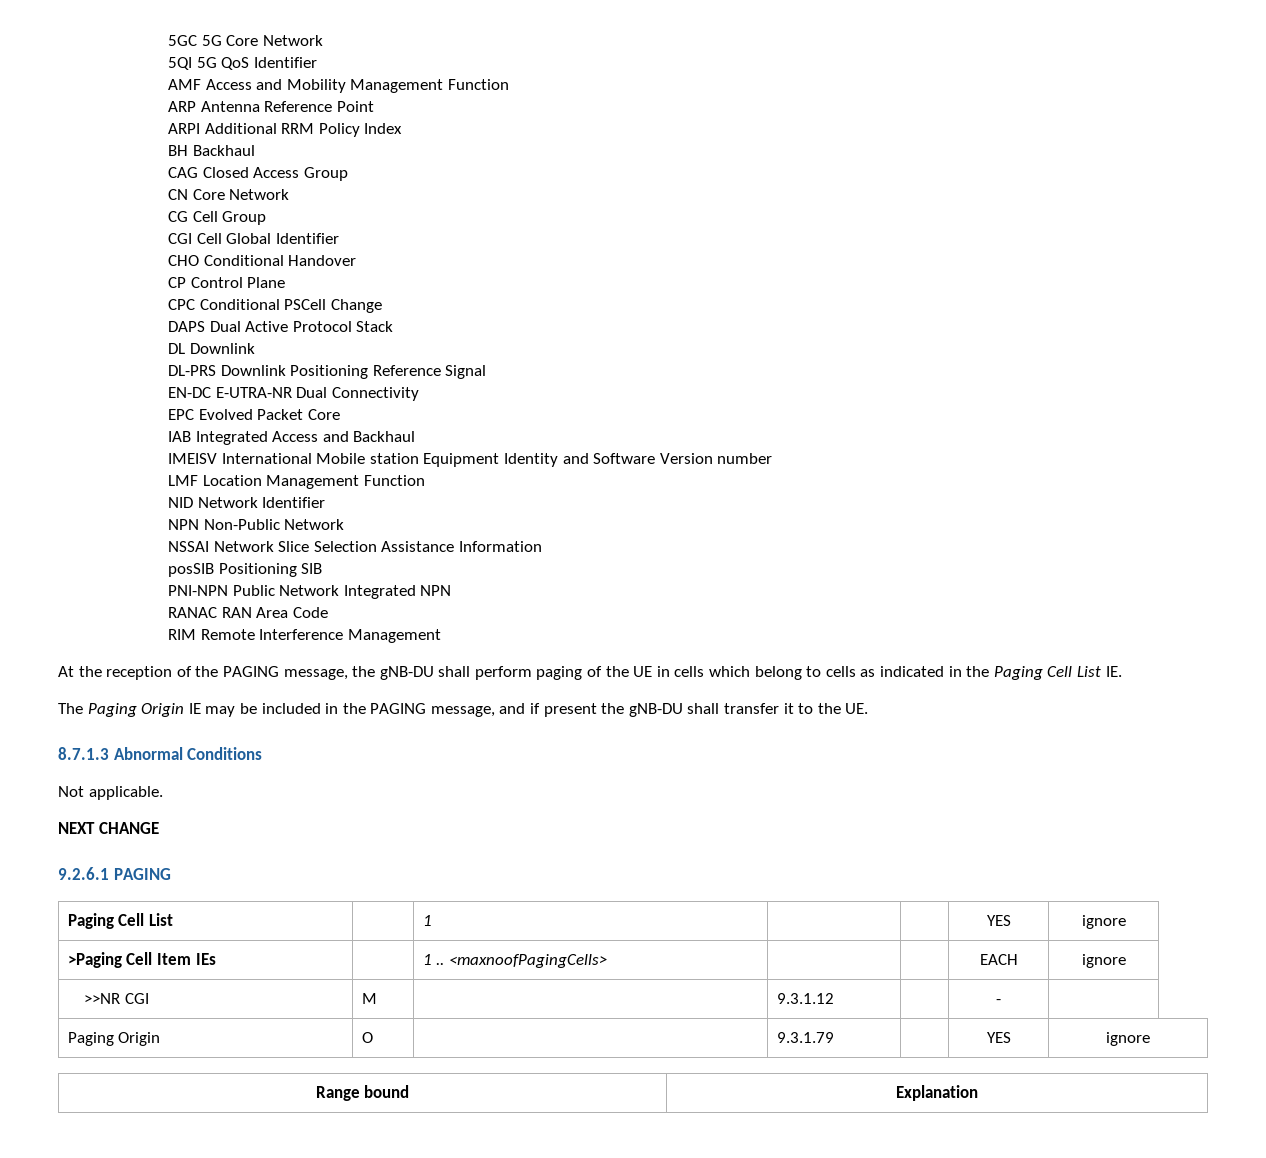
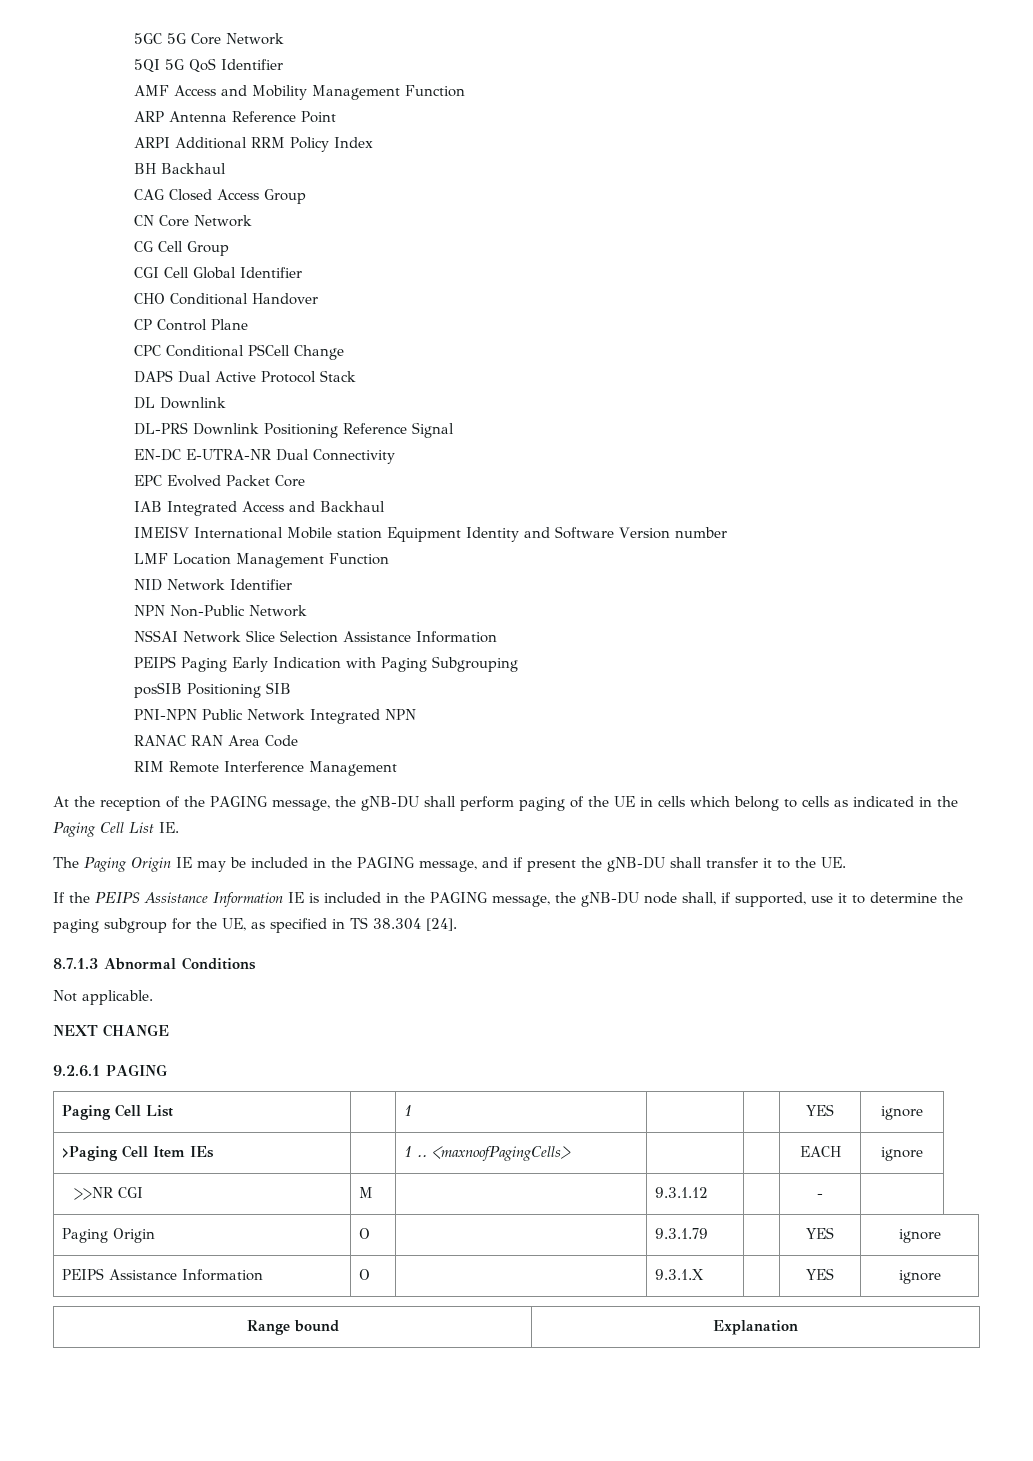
+ PEIPS Paging Early Indication with Paging Subgrouping
+ If the PEIPS Assistance Information IE is included in the PAGING message, the gNB-DU node shall, if supported, use it to determine the paging subgroup for the UE, as specified in TS 38.304 [24].
+ PEIPS Assistance Information | O | | 9.3.1.X | | YES | ignore

